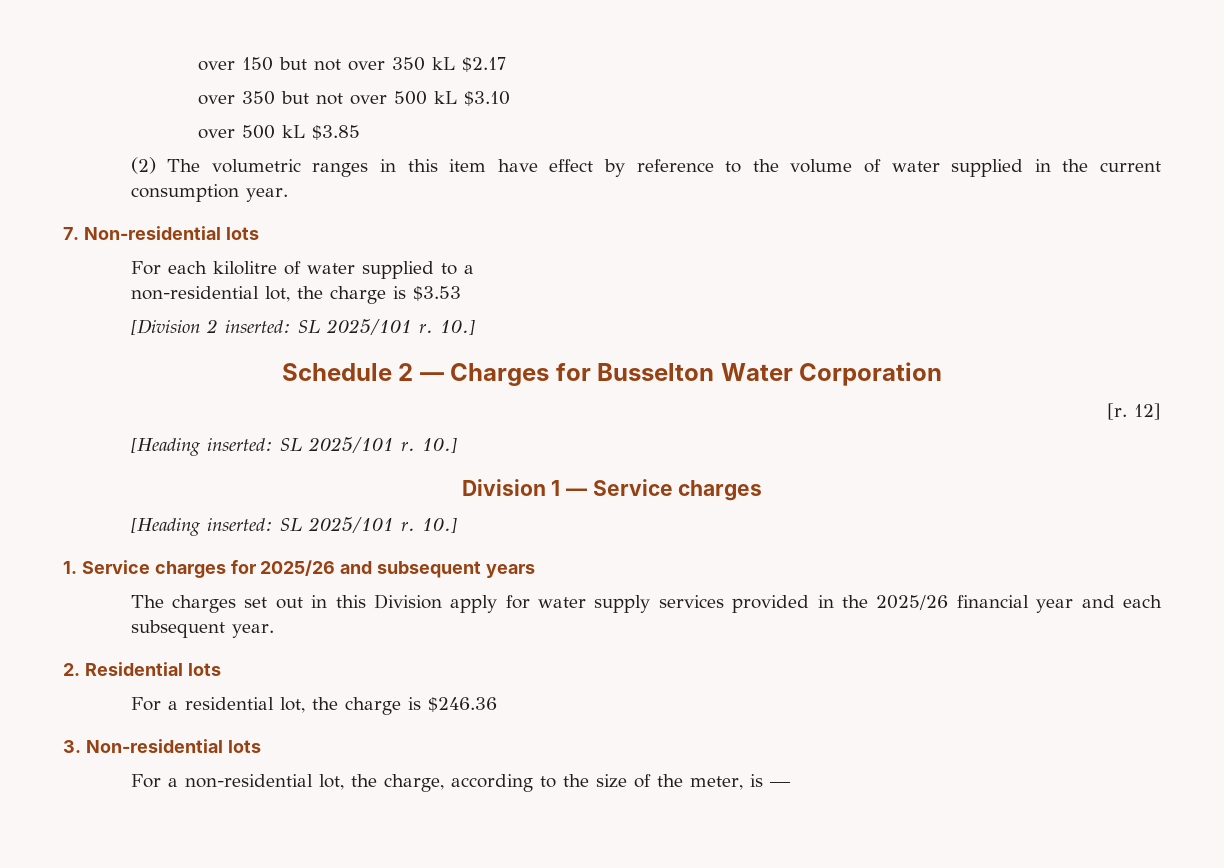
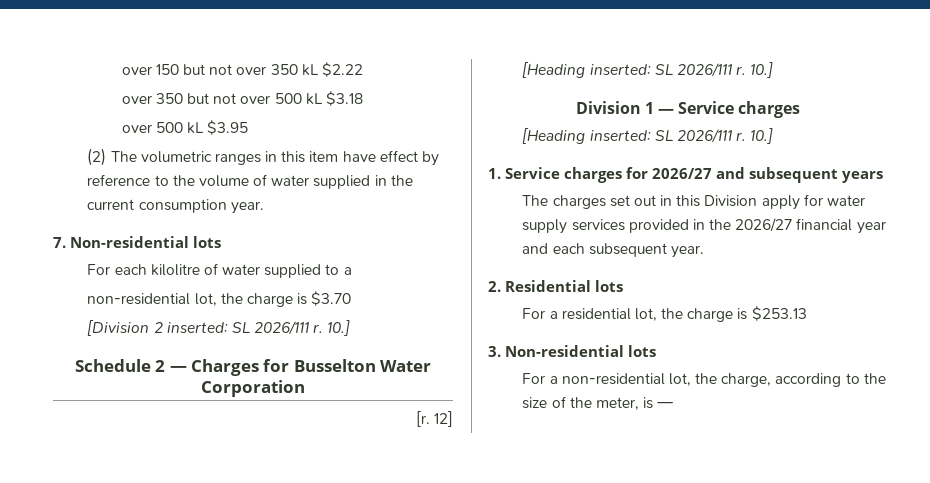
- over 150 but not over 350 kL $2.17
+ over 150 but not over 350 kL $2.22
- over 350 but not over 500 kL $3.10
- over 500 kL $3.85
+ over 350 but not over 500 kL $3.18
+ over 500 kL $3.95
- non-residential lot, the charge is $3.53
+ non-residential lot, the charge is $3.70
- [Division 2 inserted: SL 2025/101 r.
+ [Division 2 inserted: SL 2026/111 r.
  12]
- [Heading inserted: SL 2025/101 r.
+ [Heading inserted: SL 2026/111 r.
  Division 1 — Service charges
- [Heading inserted: SL 2025/101 r.
+ [Heading inserted: SL 2026/111 r.
- 1. Service charges for 2025/26 and subsequent years
+ 1. Service charges for 2026/27 and subsequent years
- The charges set out in this Division apply for water supply services provided in the 2025/26 financial year and each subsequent year.
+ The charges set out in this Division apply for water supply services provided in the 2026/27 financial year and each subsequent year.
- For a residential lot, the charge is $246.36
+ For a residential lot, the charge is $253.13

